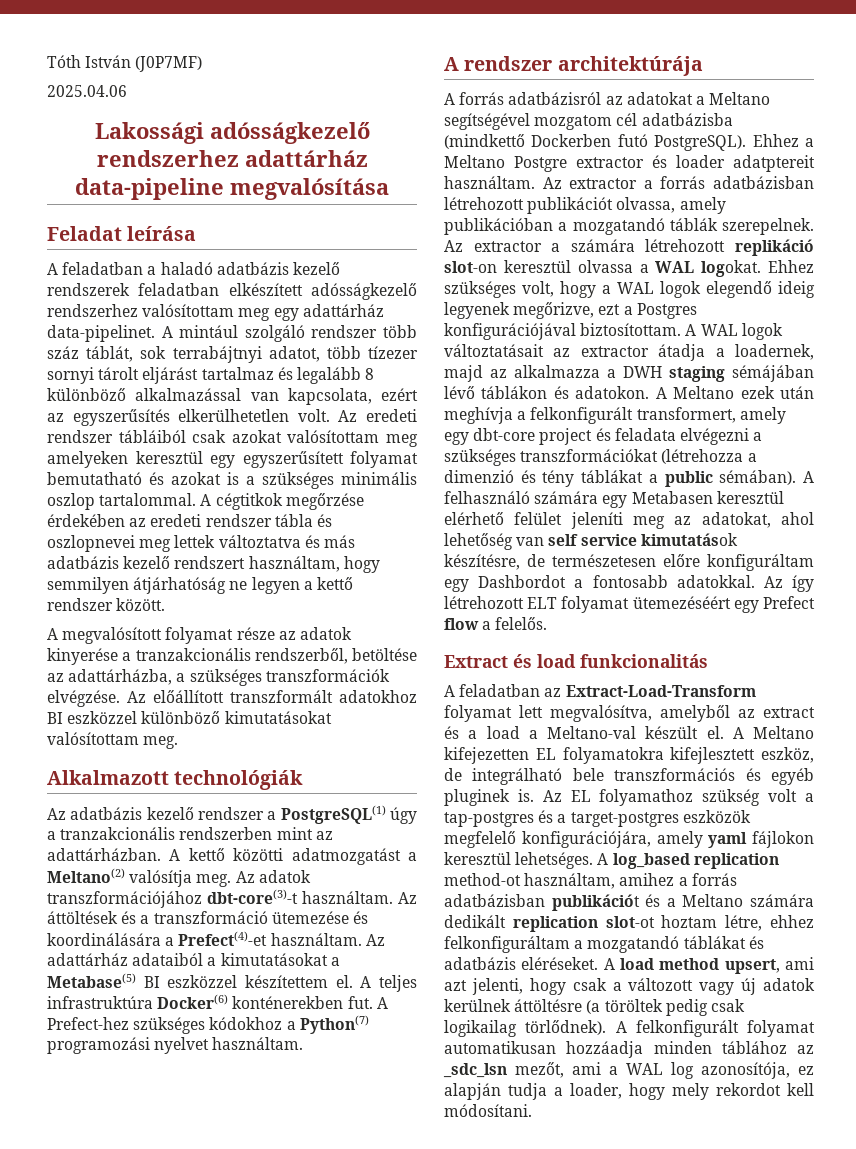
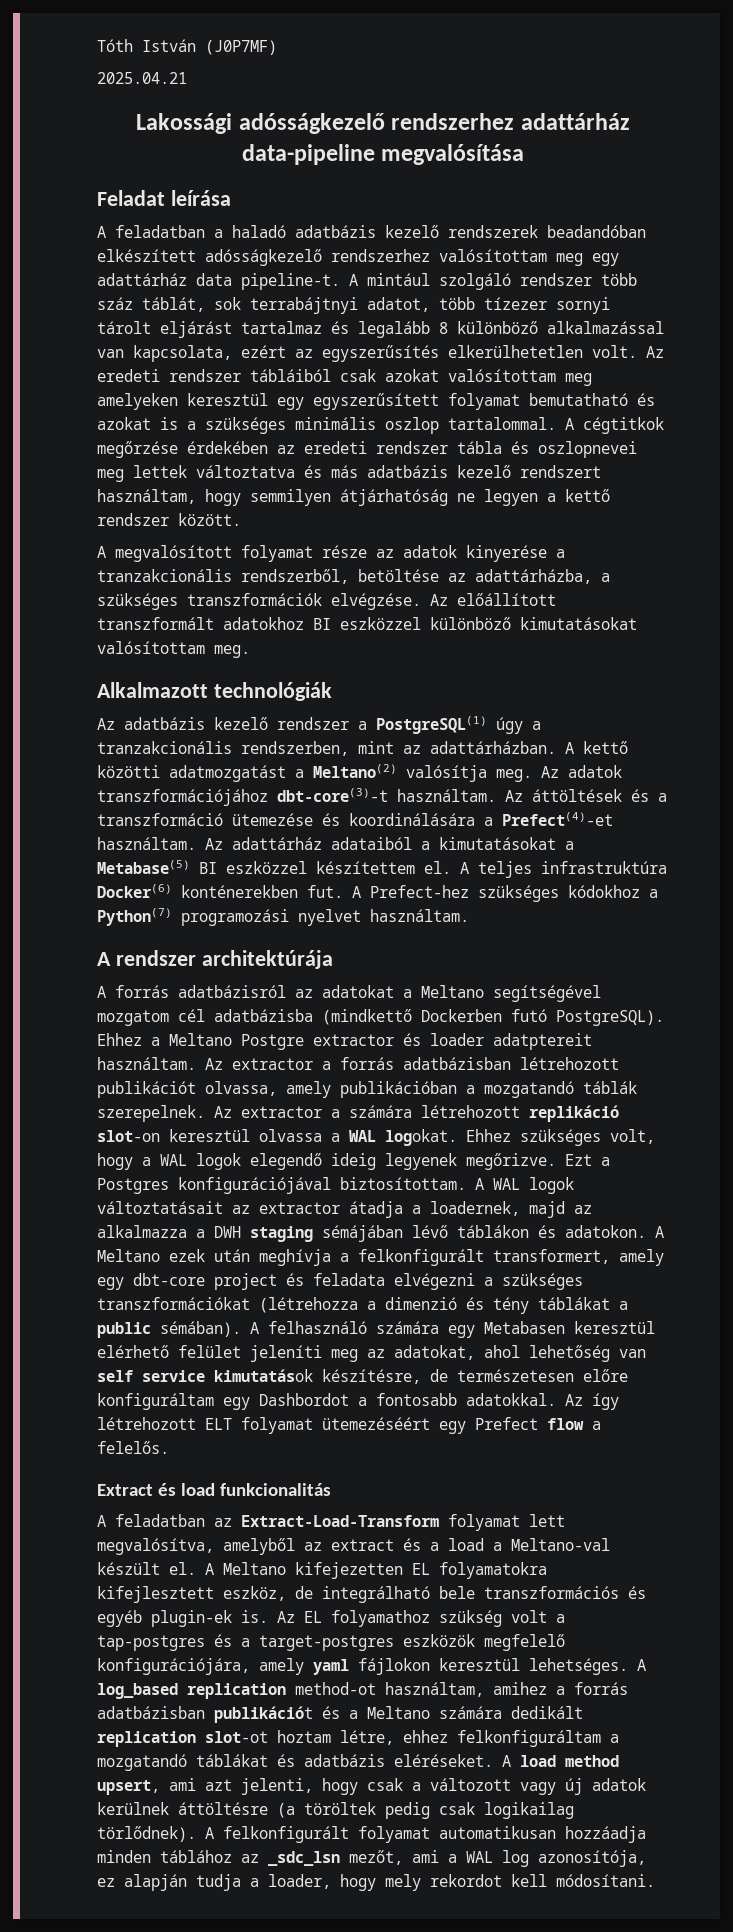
- 2025.04.06
+ 2025.04.21
- A feladatban a haladó adatbázis kezelő rendszerek feladatban elkészített adósságkezelő rendszerhez valósítottam meg egy adattárház data-pipelinet.
+ A feladatban a haladó adatbázis kezelő rendszerek beadandóban elkészített adósságkezelő rendszerhez valósítottam meg egy adattárház data pipeline-t.
- Az adatbázis kezelő rendszer a PostgreSQL(1) úgy a tranzakcionális rendszerben mint az adattárházban.
+ Az adatbázis kezelő rendszer a PostgreSQL(1) úgy a tranzakcionális rendszerben, mint az adattárházban.
- Ehhez szükséges volt, hogy a WAL logok elegendő ideig legyenek megőrizve, ezt a Postgres konfigurációjával biztosítottam.
+ Ehhez szükséges volt, hogy a WAL logok elegendő ideig legyenek megőrizve. Ezt a Postgres konfigurációjával biztosítottam.
- A Meltano kifejezetten EL folyamatokra kifejlesztett eszköz, de integrálható bele transzformációs és egyéb pluginek is.
+ A Meltano kifejezetten EL folyamatokra kifejlesztett eszköz, de integrálható bele transzformációs és egyéb plugin-ek is.

